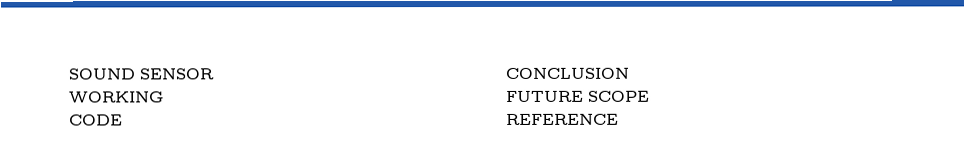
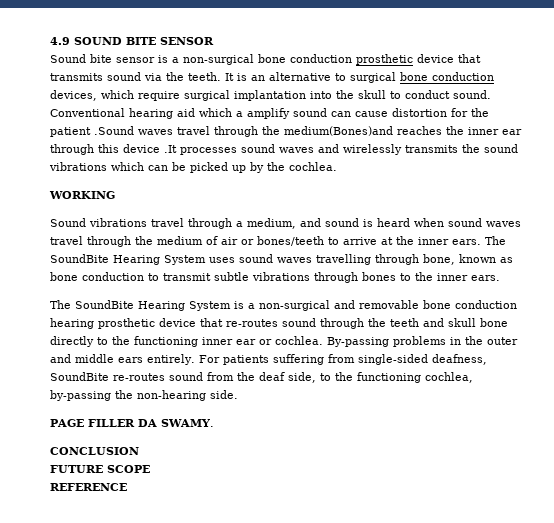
- SOUND SENSOR
+ 4.9 SOUND BITE SENSOR
+ Sound bite sensor is a non-surgical bone conduction prosthetic device that transmits sound via the teeth. It is an alternative to surgical bone conduction devices, which require surgical implantation into the skull to conduct sound. Conventional hearing aid which a amplify sound can cause distortion for the patient .Sound waves travel through the medium(Bones)and reaches the inner ear through this device .It processes sound waves and wirelessly transmits the sound vibrations which can be picked up by the cochlea.
  WORKING
- CODE
+ Sound vibrations travel through a medium, and sound is heard when sound waves travel through the medium of air or bones/teeth to arrive at the inner ears. The SoundBite Hearing System uses sound waves travelling through bone, known as bone conduction to transmit subtle vibrations through bones to the inner ears.
+ The SoundBite Hearing System is a non-surgical and removable bone conduction hearing prosthetic device that re-routes sound through the teeth and skull bone directly to the functioning inner ear or cochlea. By-passing problems in the outer and middle ears entirely. For patients suffering from single-sided deafness, SoundBite re-routes sound from the deaf side, to the functioning cochlea, by-passing the non-hearing side.
+ PAGE FILLER DA SWAMY.

